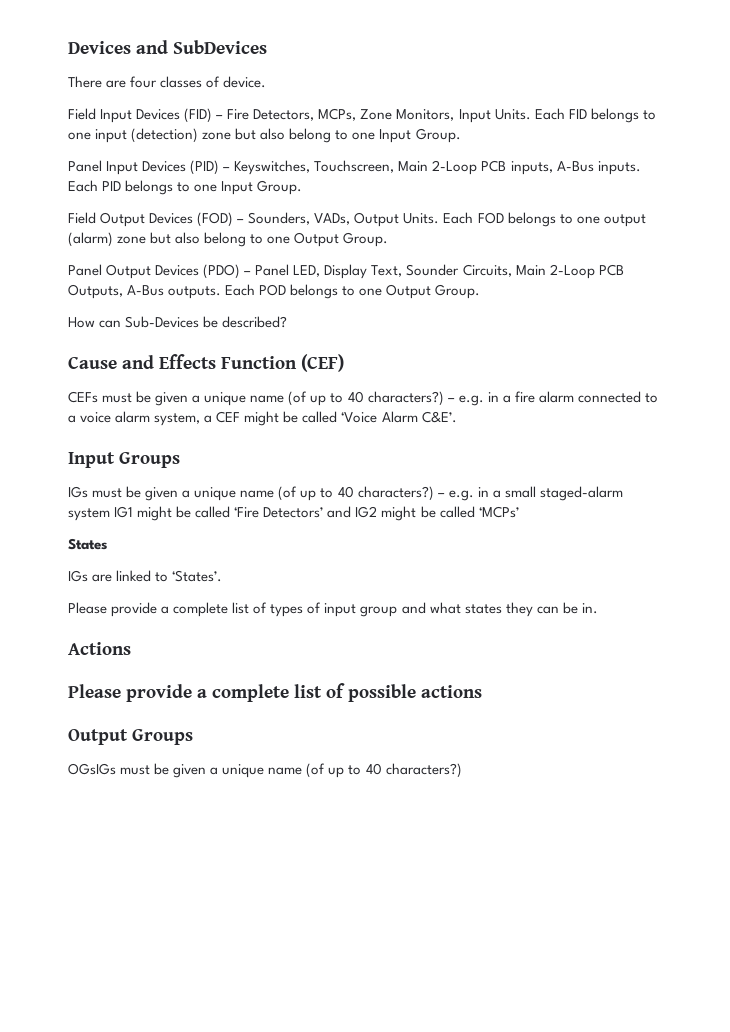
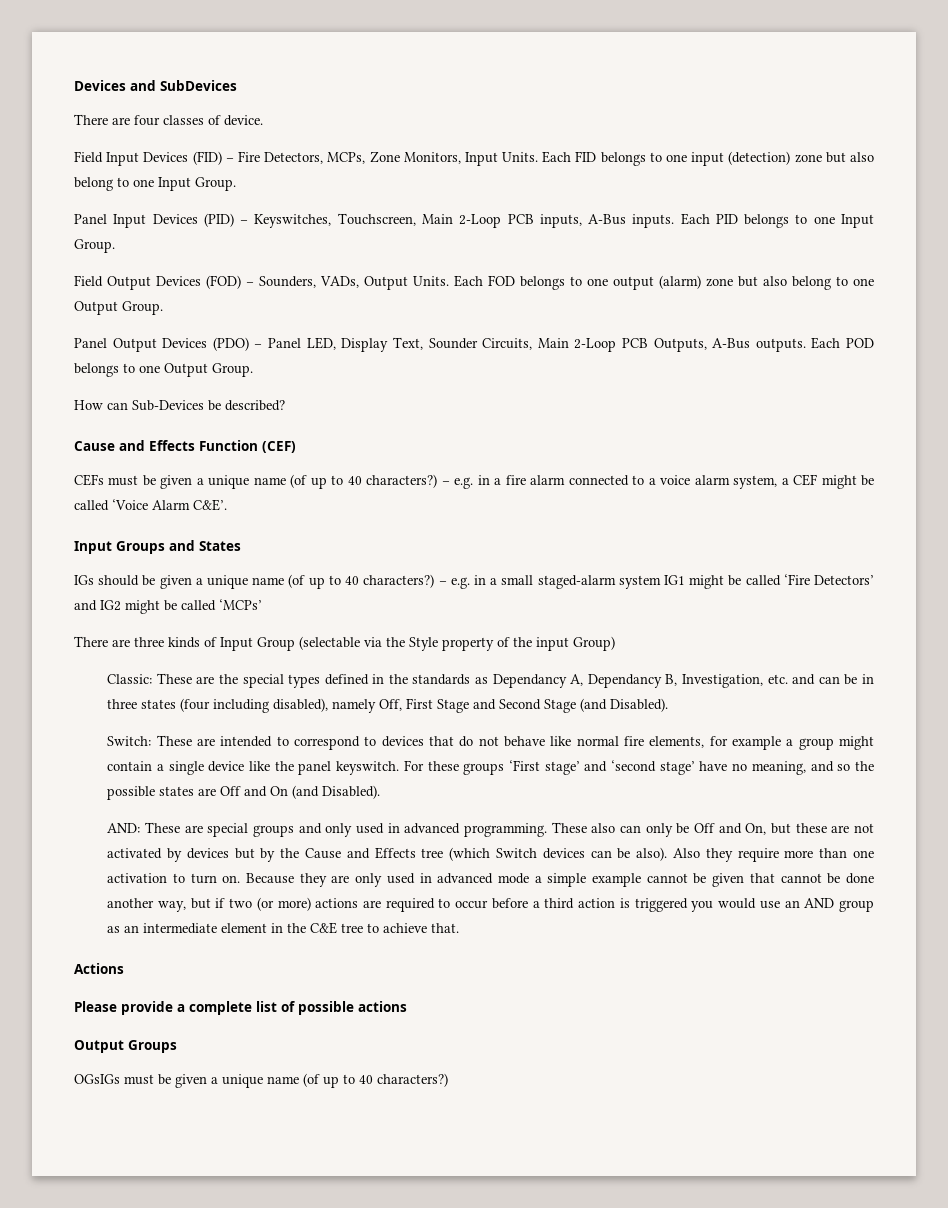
- Input Groups
- IGs must be given a unique name (of up to 40 characters?)
+ Input Groups and States
+ IGs should be given a unique name (of up to 40 characters?)
- States
- IGs are linked to ‘States’.
- Please provide a complete list of types of input group and what states they can be in.
+ There are three kinds of Input Group (selectable via the Style property of the input Group)
+ Classic: These are the special types defined in the standards as Dependancy A, Dependancy B, Investigation, etc. and can be in three states (four including disabled), namely Off, First Stage and Second Stage (and Disabled).
+ Switch: These are intended to correspond to devices that do not behave like normal fire elements, for example a group might contain a single device like the panel keyswitch. For these groups ‘First stage’ and ‘second stage’ have no meaning, and so the possible states are Off and On (and Disabled).
+ AND: These are special groups and only used in advanced programming. These also can only be Off and On, but these are not activated by devices but by the Cause and Effects tree (which Switch devices can be also). Also they require more than one activation to turn on. Because they are only used in advanced mode a simple example cannot be given that cannot be done another way, but if two (or more) actions are required to occur before a third action is triggered you would use an AND group as an intermediate element in the C&E tree to achieve that.

